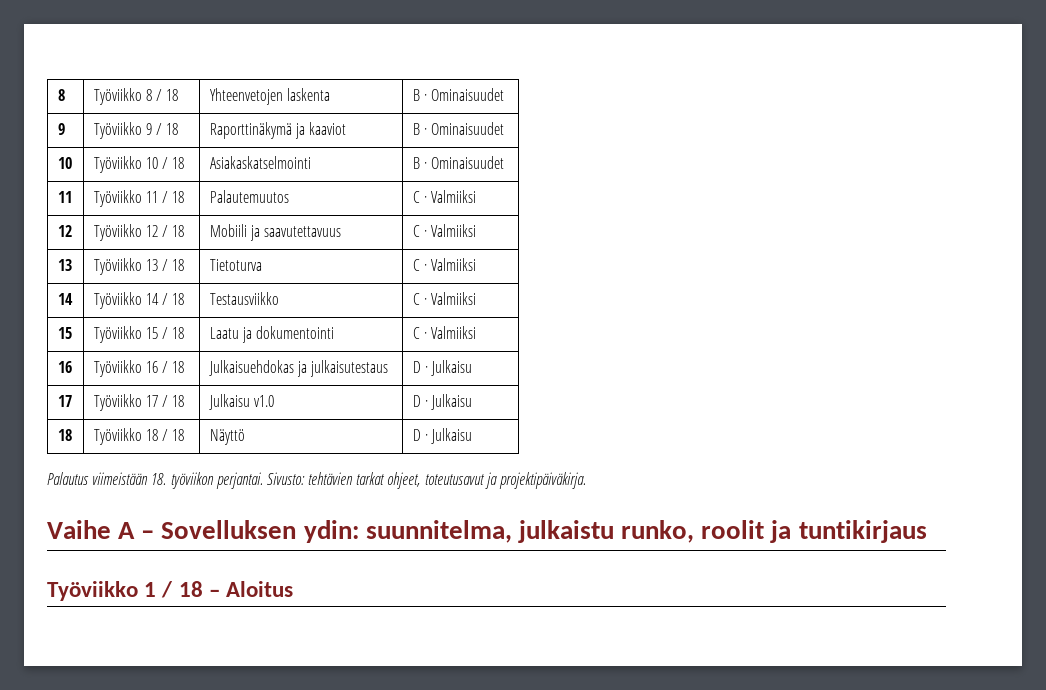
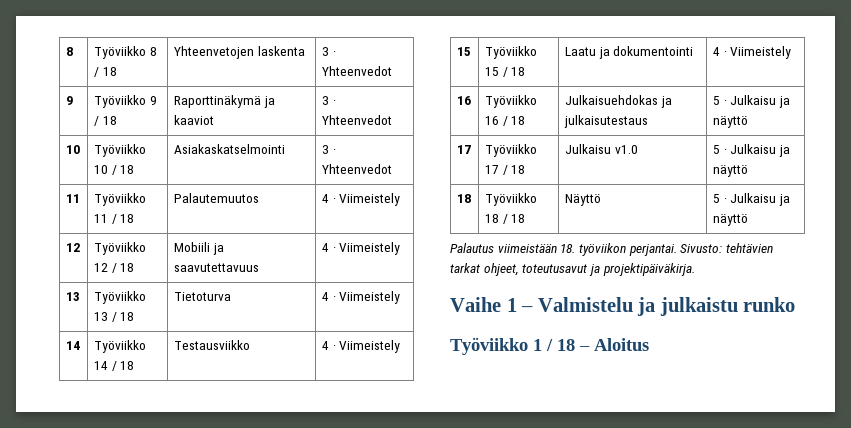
- 8 | Työviikko 8 / 18 | Yhteenvetojen laskenta | B · Ominaisuudet
+ 8 | Työviikko 8 / 18 | Yhteenvetojen laskenta | 3 · Yhteenvedot
- 9 | Työviikko 9 / 18 | Raporttinäkymä ja kaaviot | B · Ominaisuudet
+ 9 | Työviikko 9 / 18 | Raporttinäkymä ja kaaviot | 3 · Yhteenvedot
- 10 | Työviikko 10 / 18 | Asiakaskatselmointi | B · Ominaisuudet
+ 10 | Työviikko 10 / 18 | Asiakaskatselmointi | 3 · Yhteenvedot
- 11 | Työviikko 11 / 18 | Palautemuutos | C · Valmiiksi
+ 11 | Työviikko 11 / 18 | Palautemuutos | 4 · Viimeistely
- 12 | Työviikko 12 / 18 | Mobiili ja saavutettavuus | C · Valmiiksi
+ 12 | Työviikko 12 / 18 | Mobiili ja saavutettavuus | 4 · Viimeistely
- 13 | Työviikko 13 / 18 | Tietoturva | C · Valmiiksi
+ 13 | Työviikko 13 / 18 | Tietoturva | 4 · Viimeistely
- 14 | Työviikko 14 / 18 | Testausviikko | C · Valmiiksi
+ 14 | Työviikko 14 / 18 | Testausviikko | 4 · Viimeistely
- 15 | Työviikko 15 / 18 | Laatu ja dokumentointi | C · Valmiiksi
+ 15 | Työviikko 15 / 18 | Laatu ja dokumentointi | 4 · Viimeistely
- 16 | Työviikko 16 / 18 | Julkaisuehdokas ja julkaisutestaus | D · Julkaisu
+ 16 | Työviikko 16 / 18 | Julkaisuehdokas ja julkaisutestaus | 5 · Julkaisu ja näyttö
- 17 | Työviikko 17 / 18 | Julkaisu v1.0 | D · Julkaisu
+ 17 | Työviikko 17 / 18 | Julkaisu v1.0 | 5 · Julkaisu ja näyttö
- 18 | Työviikko 18 / 18 | Näyttö | D · Julkaisu
+ 18 | Työviikko 18 / 18 | Näyttö | 5 · Julkaisu ja näyttö
- Vaihe A – Sovelluksen ydin: suunnitelma, julkaistu runko, roolit ja tuntikirjaus
+ Vaihe 1 – Valmistelu ja julkaistu runko

